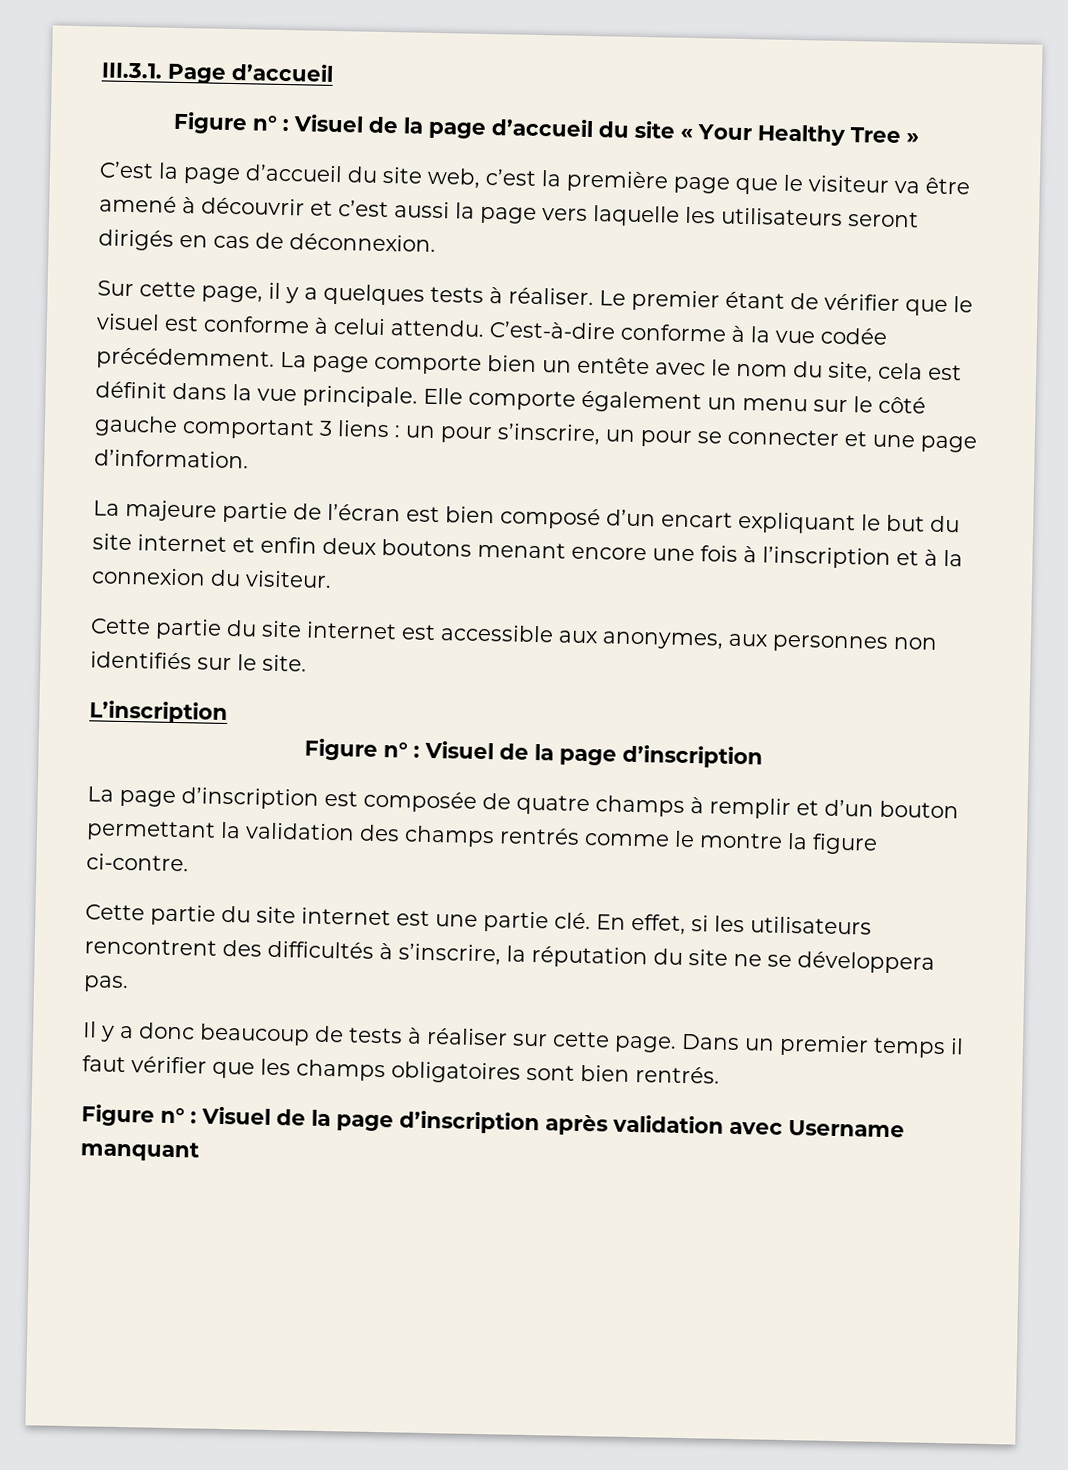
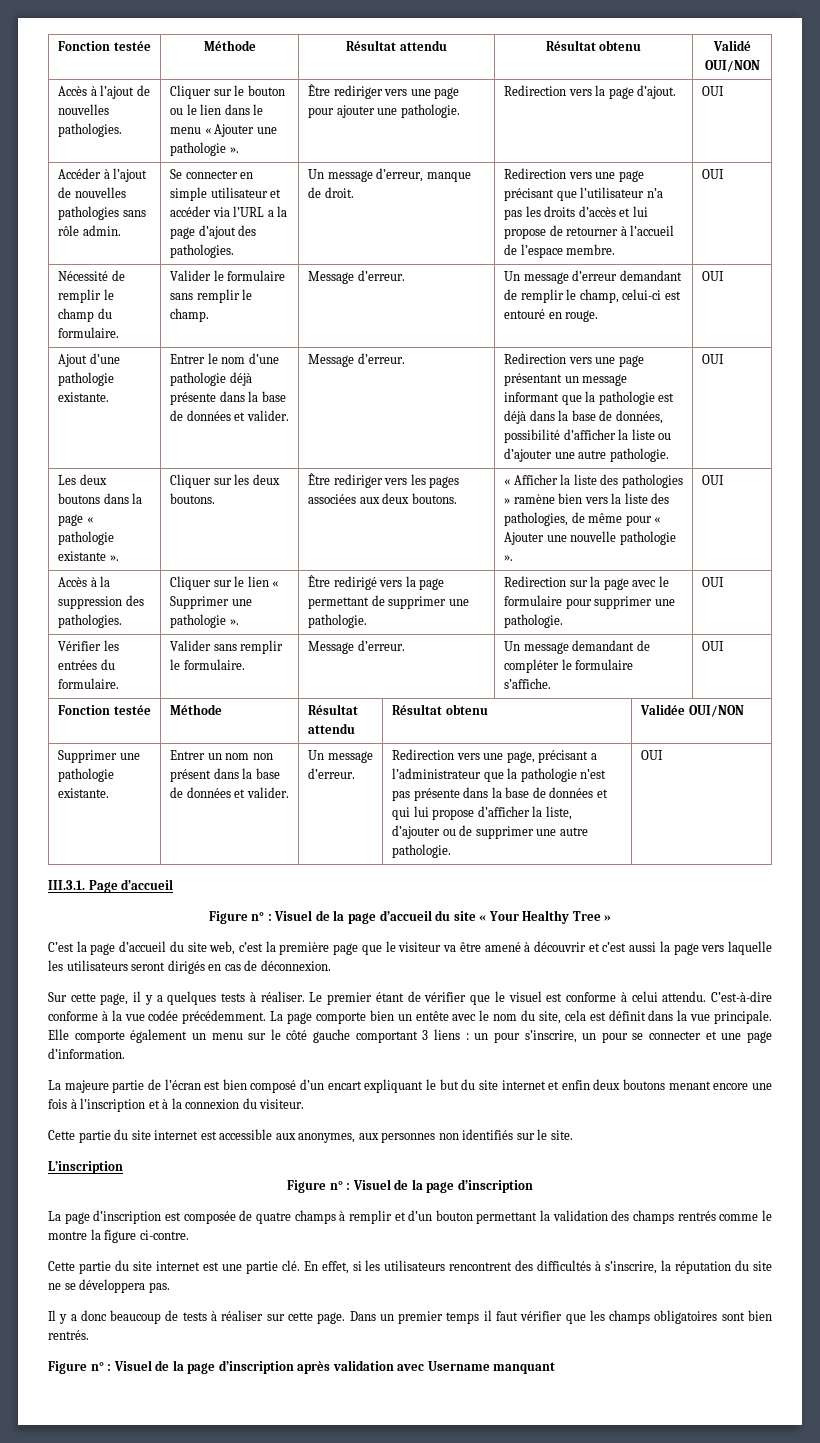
+ Fonction testée | Méthode | Résultat attendu | Résultat obtenu | Validé OUI/NON
+ Accès à l’ajout de nouvelles pathologies. | Cliquer sur le bouton ou le lien dans le menu « Ajouter une pathologie ». | Être rediriger vers une page pour ajouter une pathologie. | Redirection vers la page d’ajout. | OUI
+ Accéder à l’ajout de nouvelles pathologies sans rôle admin. | Se connecter en simple utilisateur et accéder via l’URL a la page d’ajout des pathologies. | Un message d’erreur, manque de droit. | Redirection vers une page précisant que l’utilisateur n’a pas les droits d’accès et lui propose de retourner à l’accueil de l’espace membre. | OUI
+ Nécessité de remplir le champ du formulaire. | Valider le formulaire sans remplir le champ. | Message d’erreur. | Un message d’erreur demandant de remplir le champ, celui-ci est entouré en rouge. | OUI
+ Ajout d’une pathologie existante. | Entrer le nom d’une pathologie déjà présente dans la base de données et valider. | Message d’erreur. | Redirection vers une page présentant un message informant que la pathologie est déjà dans la base de données, possibilité d’afficher la liste ou d’ajouter une autre pathologie. | OUI
+ Les deux boutons dans la page « pathologie existante ». | Cliquer sur les deux boutons. | Être rediriger vers les pages associées aux deux boutons. | « Afficher la liste des pathologies » ramène bien vers la liste des pathologies, de même pour « Ajouter une nouvelle pathologie ». | OUI
+ Accès à la suppression des pathologies. | Cliquer sur le lien « Supprimer une pathologie ». | Être redirigé vers la page permettant de supprimer une pathologie. | Redirection sur la page avec le formulaire pour supprimer une pathologie. | OUI
+ Vérifier les entrées du formulaire. | Valider sans remplir le formulaire. | Message d’erreur. | Un message demandant de compléter le formulaire s’affiche. | OUI
+ Fonction testée | Méthode | Résultat attendu | Résultat obtenu | Validée OUI/NON
+ Supprimer une pathologie existante. | Entrer un nom non présent dans la base de données et valider. | Un message d’erreur. | Redirection vers une page, précisant a l’administrateur que la pathologie n’est pas présente dans la base de données et qui lui propose d’afficher la liste, d’ajouter ou de supprimer une autre pathologie. | OUI

